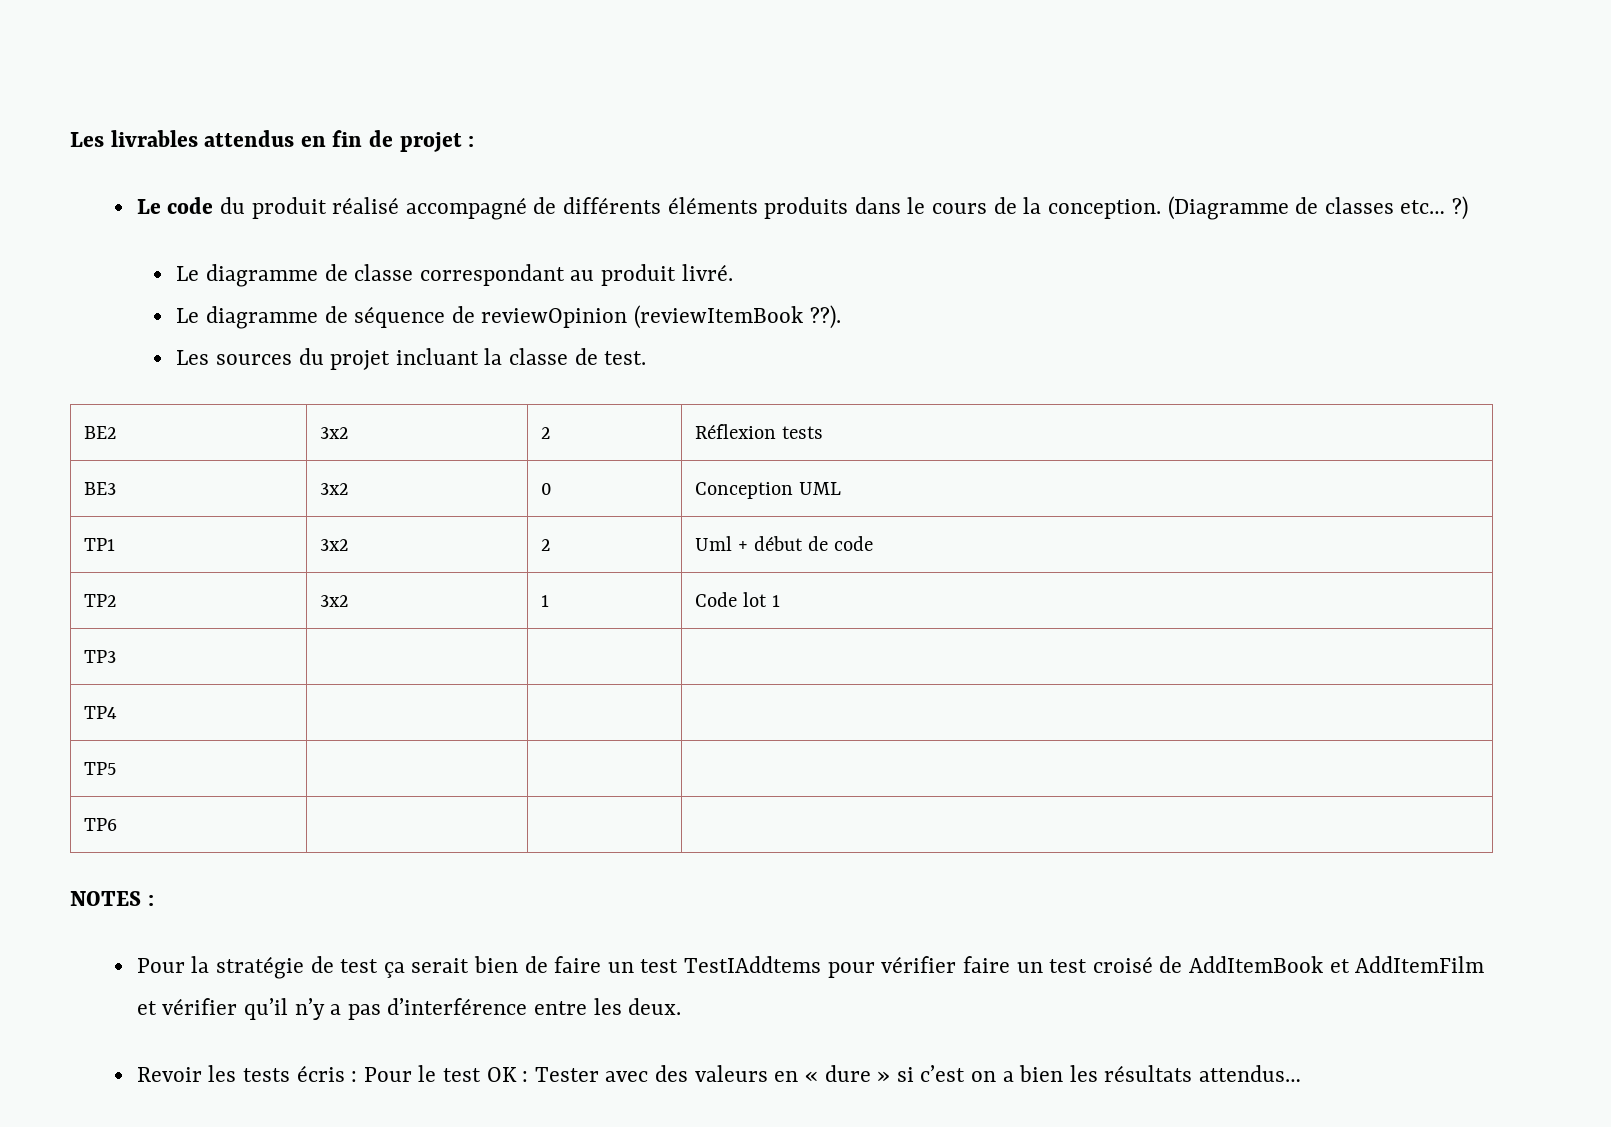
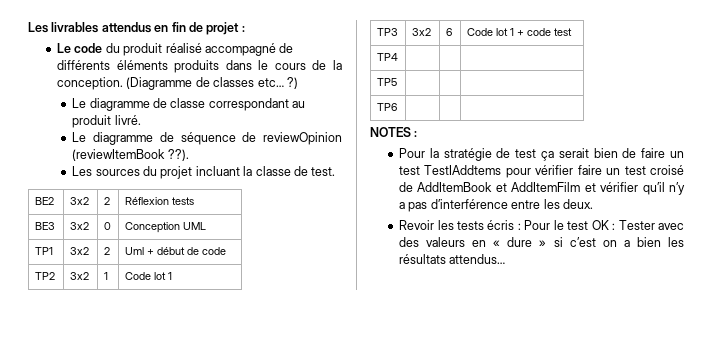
- TP3 | | |
+ TP3 | 3x2 | 6 | Code lot 1 + code test

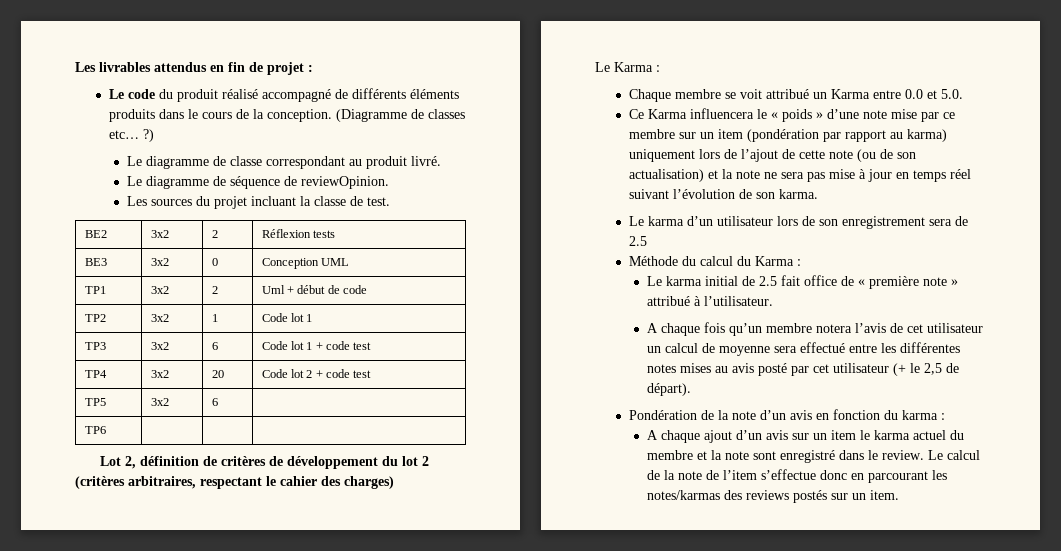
- Le diagramme de séquence de reviewOpinion (reviewItemBook ??).
+ Le diagramme de séquence de reviewOpinion.
- TP4 | | |
+ TP4 | 3x2 | 20 | Code lot 2 + code test
- TP5 | | |
+ TP5 | 3x2 | 6 |
- NOTES :
- Pour la stratégie de test ça serait bien de faire un test TestIAddtems pour vérifier faire un test croisé de AddItemBook et AddItemFilm et vérifier qu’il n’y a pas d’interférence entre les deux.
- Revoir les tests écris : Pour le test OK : Tester avec des valeurs en « dure » si c’est on a bien les résultats attendus…
+ Lot 2, définition de critères de développement du lot 2 (critères arbitraires, respectant le cahier des charges)
+ Le Karma :
+ Chaque membre se voit attribué un Karma entre 0.0 et 5.0.
+ Ce Karma influencera le « poids » d’une note mise par ce membre sur un item (pondération par rapport au karma) uniquement lors de l’ajout de cette note (ou de son actualisation) et la note ne sera pas mise à jour en temps réel suivant l’évolution de son karma.
+ Le karma d’un utilisateur lors de son enregistrement sera de 2.5
+ Méthode du calcul du Karma :
+ Le karma initial de 2.5 fait office de « première note » attribué à l’utilisateur.
+ A chaque fois qu’un membre notera l’avis de cet utilisateur un calcul de moyenne sera effectué entre les différentes notes mises au avis posté par cet utilisateur (+ le 2,5 de départ).
+ Pondération de la note d’un avis en fonction du karma :
+ A chaque ajout d’un avis sur un item le karma actuel du membre et la note sont enregistré dans le review. Le calcul de la note de l’item s’effectue donc en parcourant les notes/karmas des reviews postés sur un item.

